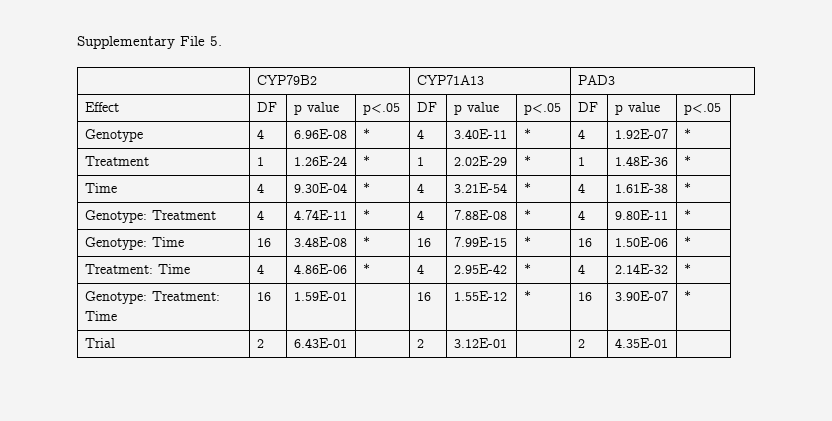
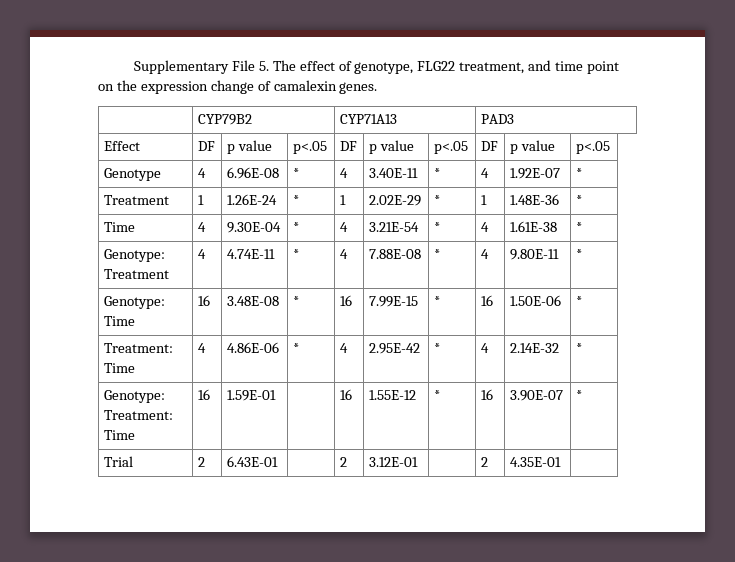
- Supplementary File 5.
+ Supplementary File 5. The effect of genotype, FLG22 treatment, and time point on the expression change of camalexin genes.

